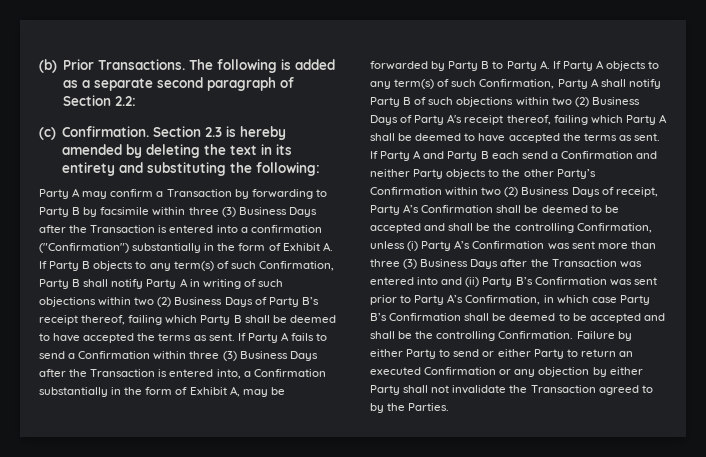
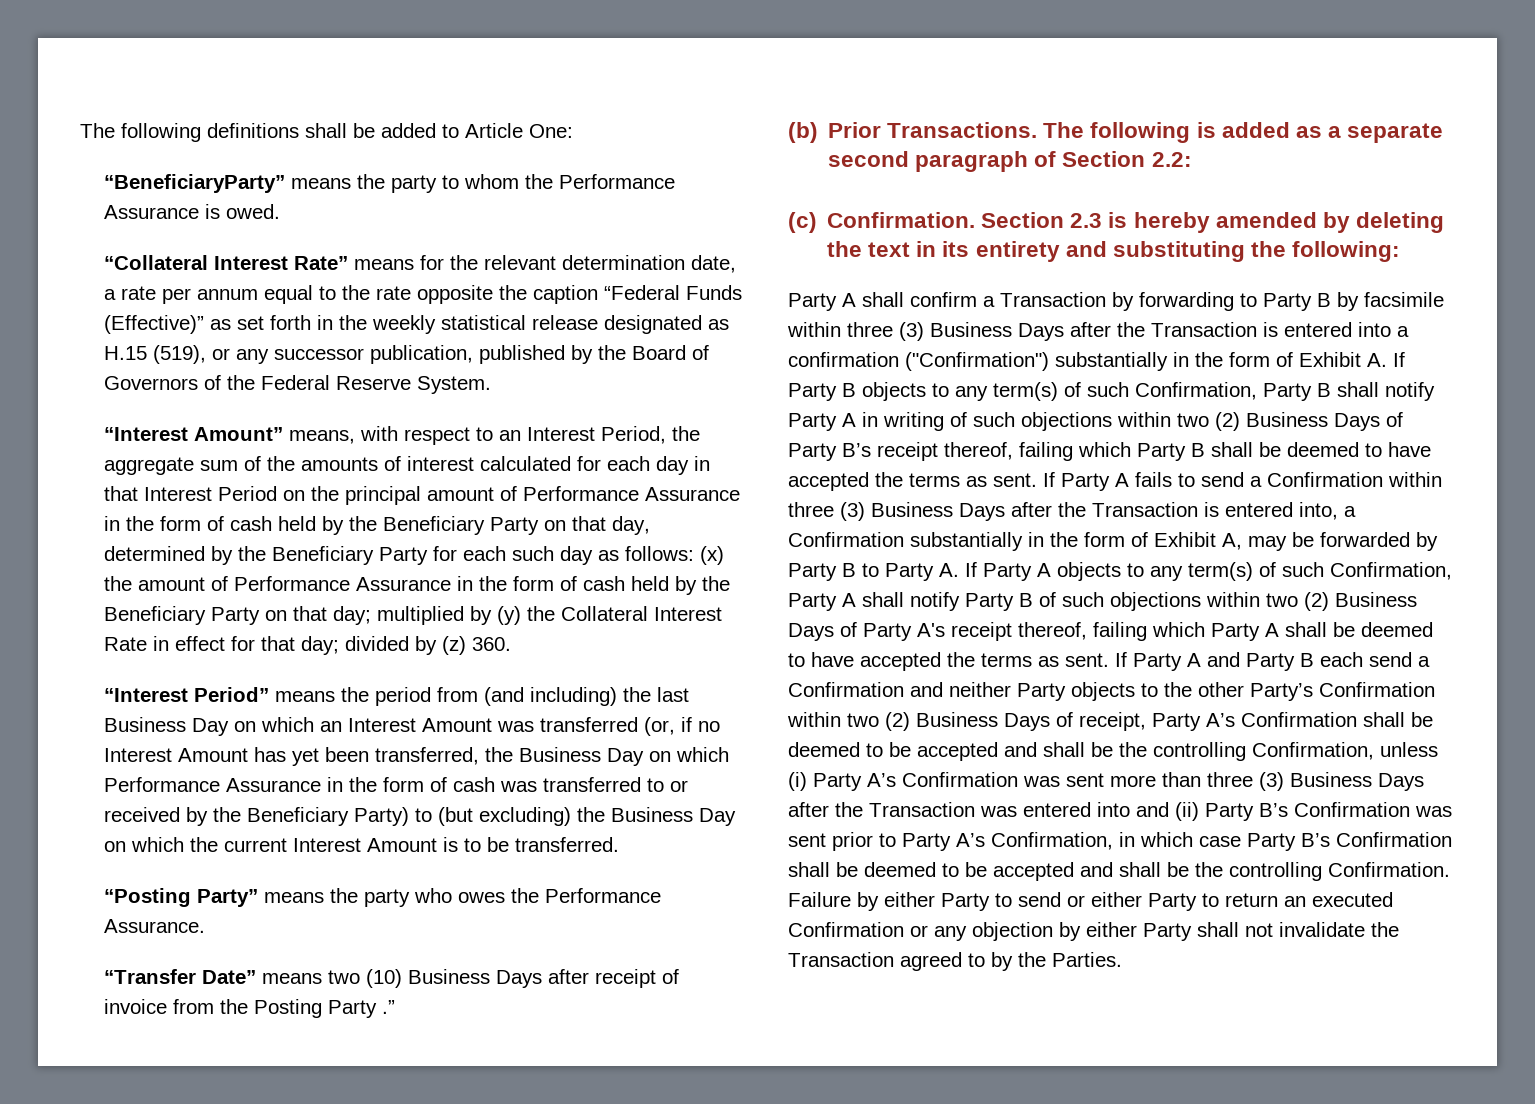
+ The following definitions shall be added to Article One:
+ “BeneficiaryParty” means the party to whom the Performance Assurance is owed.
+ “Collateral Interest Rate” means for the relevant determination date, a rate per annum equal to the rate opposite the caption “Federal Funds (Effective)” as set forth in the weekly statistical release designated as H.15 (519), or any successor publication, published by the Board of Governors of the Federal Reserve System.
+ “Interest Amount” means, with respect to an Interest Period, the aggregate sum of the amounts of interest calculated for each day in that Interest Period on the principal amount of Performance Assurance in the form of cash held by the Beneficiary Party on that day, determined by the Beneficiary Party for each such day as follows: (x) the amount of Performance Assurance in the form of cash held by the Beneficiary Party on that day; multiplied by (y) the Collateral Interest Rate in effect for that day; divided by (z) 360.
+ “Interest Period” means the period from (and including) the last Business Day on which an Interest Amount was transferred (or, if no Interest Amount has yet been transferred, the Business Day on which Performance Assurance in the form of cash was transferred to or received by the Beneficiary Party) to (but excluding) the Business Day on which the current Interest Amount is to be transferred.
+ “Posting Party” means the party who owes the Performance Assurance.
+ “Transfer Date” means two (10) Business Days after receipt of invoice from the Posting Party .”
- Party A may confirm a Transaction by forwarding to Party B by facsimile within three (3) Business Days after the Transaction is entered into a confirmation ("Confirmation") substantially in the form of Exhibit A. If Party B objects to any term(s) of such Confirmation, Party B shall notify Party A in writing of such objections within two (2) Business Days of Party B’s receipt thereof, failing which Party B shall be deemed to have accepted the terms as sent.
+ Party A shall confirm a Transaction by forwarding to Party B by facsimile within three (3) Business Days after the Transaction is entered into a confirmation ("Confirmation") substantially in the form of Exhibit A. If Party B objects to any term(s) of such Confirmation, Party B shall notify Party A in writing of such objections within two (2) Business Days of Party B’s receipt thereof, failing which Party B shall be deemed to have accepted the terms as sent.

